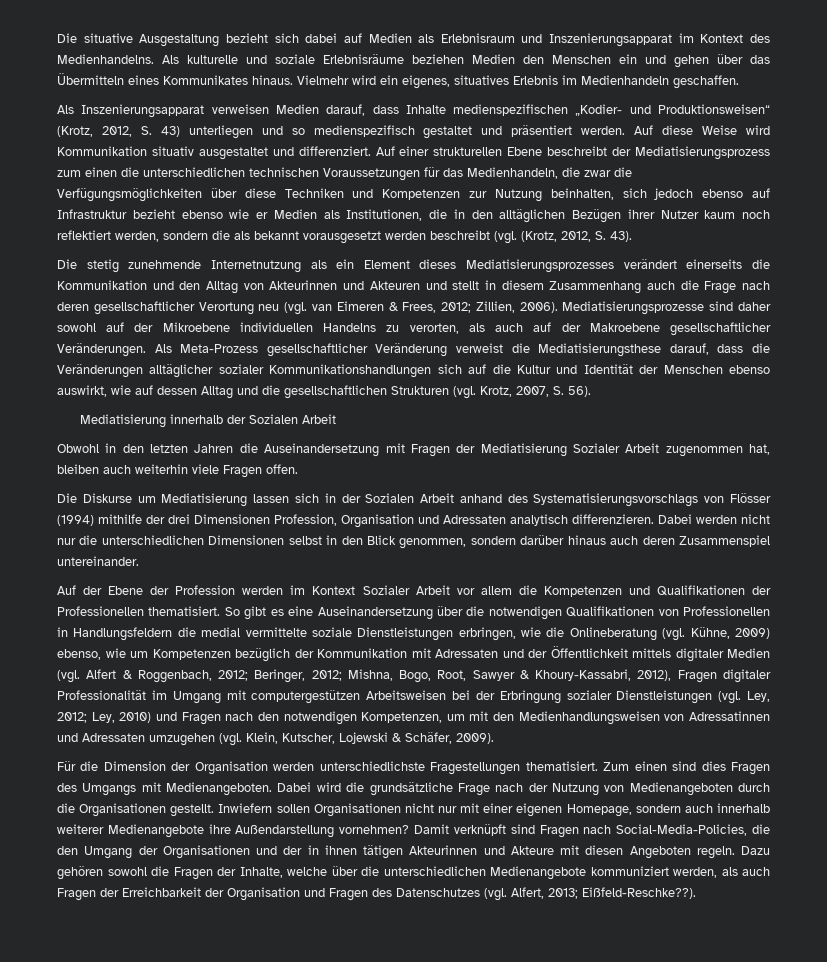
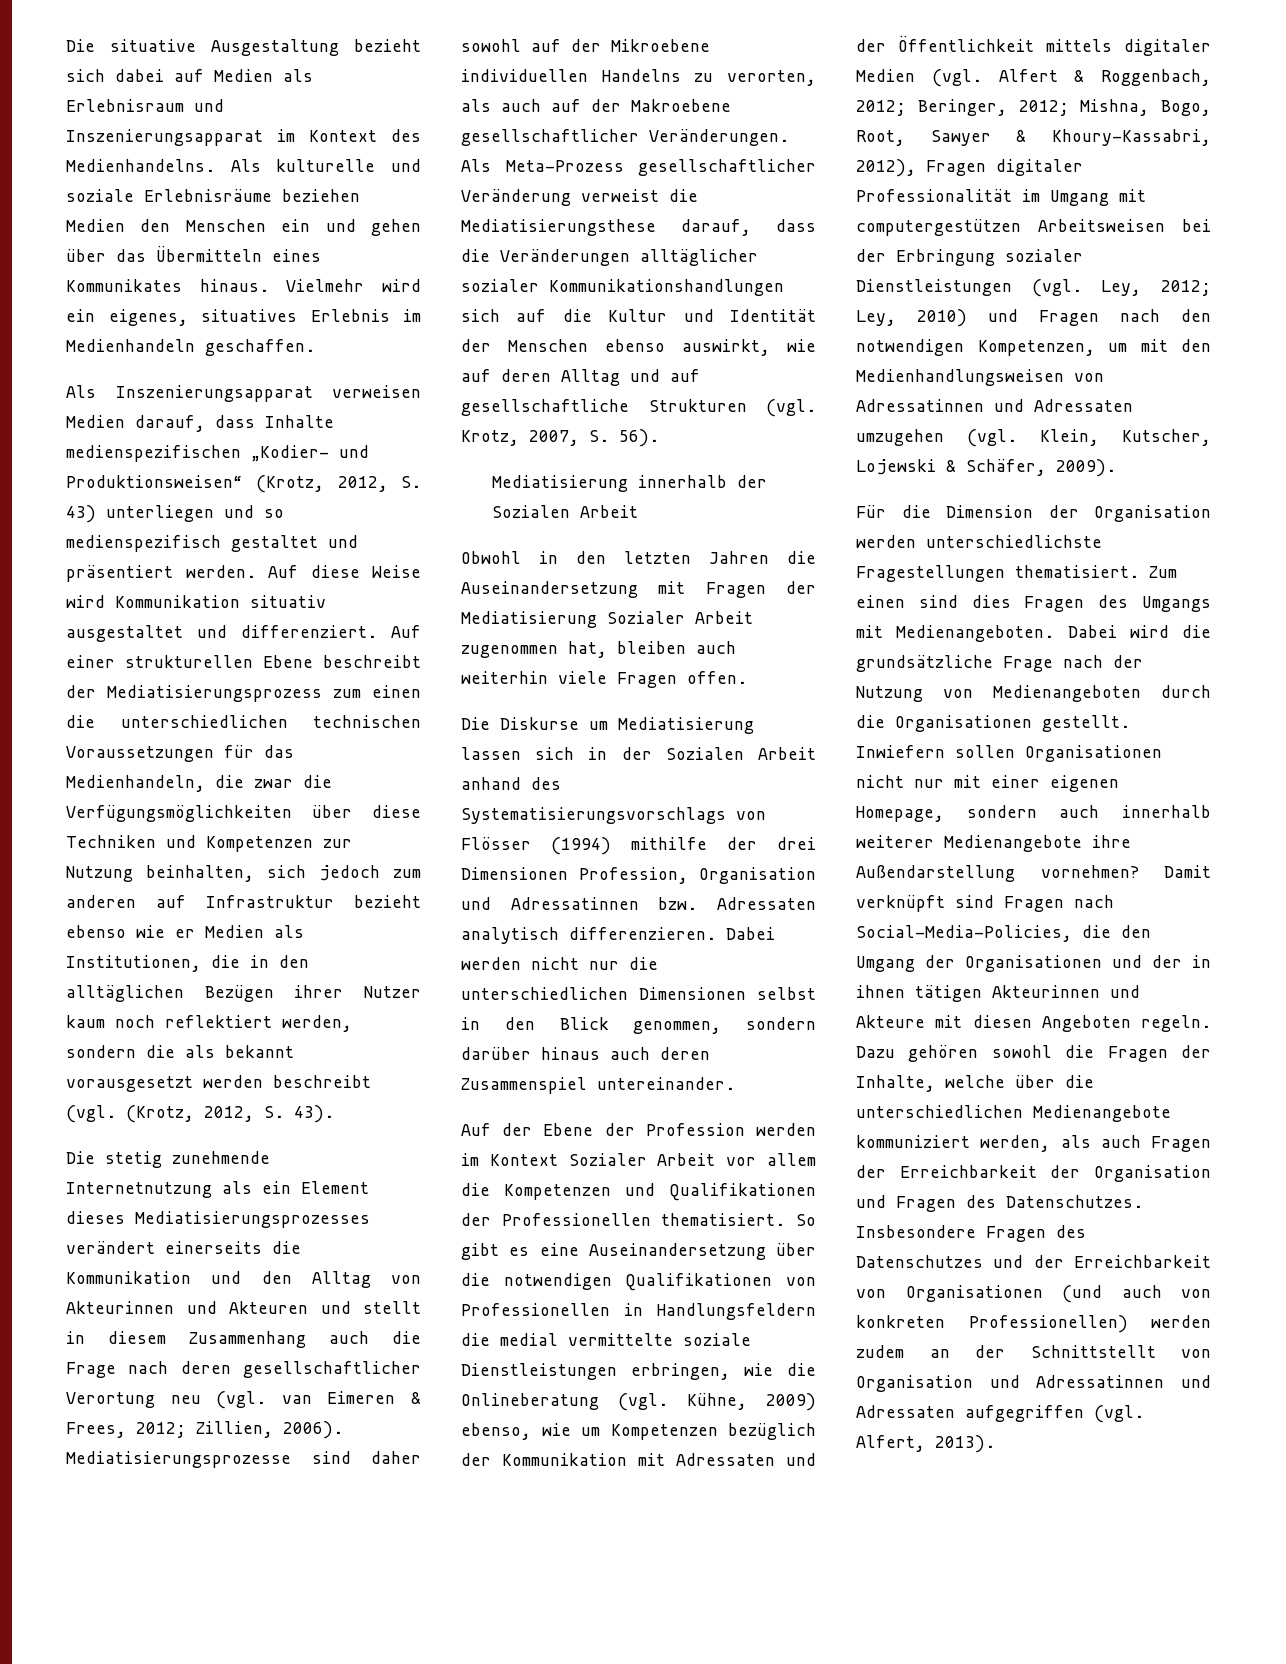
- Auf einer strukturellen Ebene beschreibt der Mediatisierungsprozess zum einen die unterschiedlichen technischen Voraussetzungen für das Medienhandeln, die zwar die Verfügungsmöglichkeiten über diese Techniken und Kompetenzen zur Nutzung beinhalten, sich jedoch ebenso auf Infrastruktur bezieht ebenso wie er Medien als Institutionen, die in den alltäglichen Bezügen ihrer Nutzer kaum noch reflektiert werden, sondern die als bekannt vorausgesetzt werden beschreibt (vgl. (Krotz, 2012, S. 43).
+ Auf einer strukturellen Ebene beschreibt der Mediatisierungsprozess zum einen die unterschiedlichen technischen Voraussetzungen für das Medienhandeln, die zwar die Verfügungsmöglichkeiten über diese Techniken und Kompetenzen zur Nutzung beinhalten, sich jedoch zum anderen auf Infrastruktur bezieht ebenso wie er Medien als Institutionen, die in den alltäglichen Bezügen ihrer Nutzer kaum noch reflektiert werden, sondern die als bekannt vorausgesetzt werden beschreibt (vgl. (Krotz, 2012, S. 43).
- Als Meta-Prozess gesellschaftlicher Veränderung verweist die Mediatisierungsthese darauf, dass die Veränderungen alltäglicher sozialer Kommunikationshandlungen sich auf die Kultur und Identität der Menschen ebenso auswirkt, wie auf dessen Alltag und die gesellschaftlichen Strukturen (vgl. Krotz, 2007, S. 56).
+ Als Meta-Prozess gesellschaftlicher Veränderung verweist die Mediatisierungsthese darauf, dass die Veränderungen alltäglicher sozialer Kommunikationshandlungen sich auf die Kultur und Identität der Menschen ebenso auswirkt, wie auf deren Alltag und auf gesellschaftliche Strukturen (vgl. Krotz, 2007, S. 56).
- Die Diskurse um Mediatisierung lassen sich in der Sozialen Arbeit anhand des Systematisierungsvorschlags von Flösser (1994) mithilfe der drei Dimensionen Profession, Organisation und Adressaten analytisch differenzieren.
+ Die Diskurse um Mediatisierung lassen sich in der Sozialen Arbeit anhand des Systematisierungsvorschlags von Flösser (1994) mithilfe der drei Dimensionen Profession, Organisation und Adressatinnen bzw. Adressaten analytisch differenzieren.
- Dazu gehören sowohl die Fragen der Inhalte, welche über die unterschiedlichen Medienangebote kommuniziert werden, als auch Fragen der Erreichbarkeit der Organisation und Fragen des Datenschutzes (vgl. Alfert, 2013; Eißfeld-Reschke??).
+ Dazu gehören sowohl die Fragen der Inhalte, welche über die unterschiedlichen Medienangebote kommuniziert werden, als auch Fragen der Erreichbarkeit der Organisation und Fragen des Datenschutzes. Insbesondere Fragen des Datenschutzes und der Erreichbarkeit von Organisationen (und auch von konkreten Professionellen) werden zudem an der Schnittstellt von Organisation und Adressatinnen und Adressaten aufgegriffen (vgl. Alfert, 2013).

